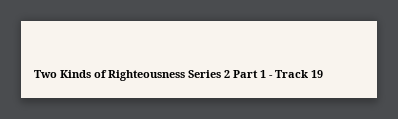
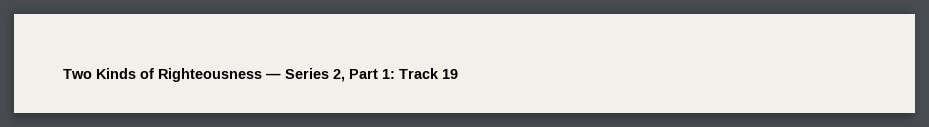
- Two Kinds of Righteousness Series 2 Part 1 - Track 19
+ Two Kinds of Righteousness — Series 2, Part 1: Track 19

